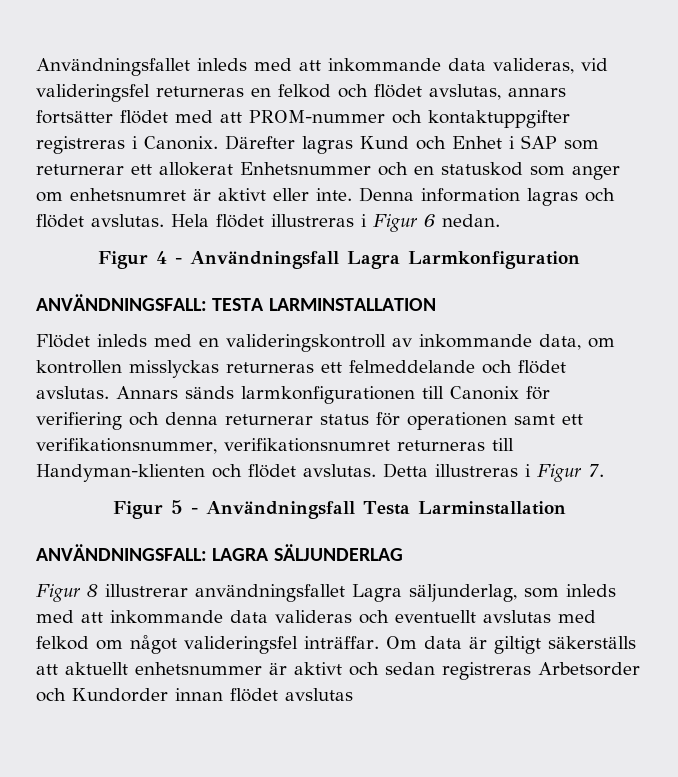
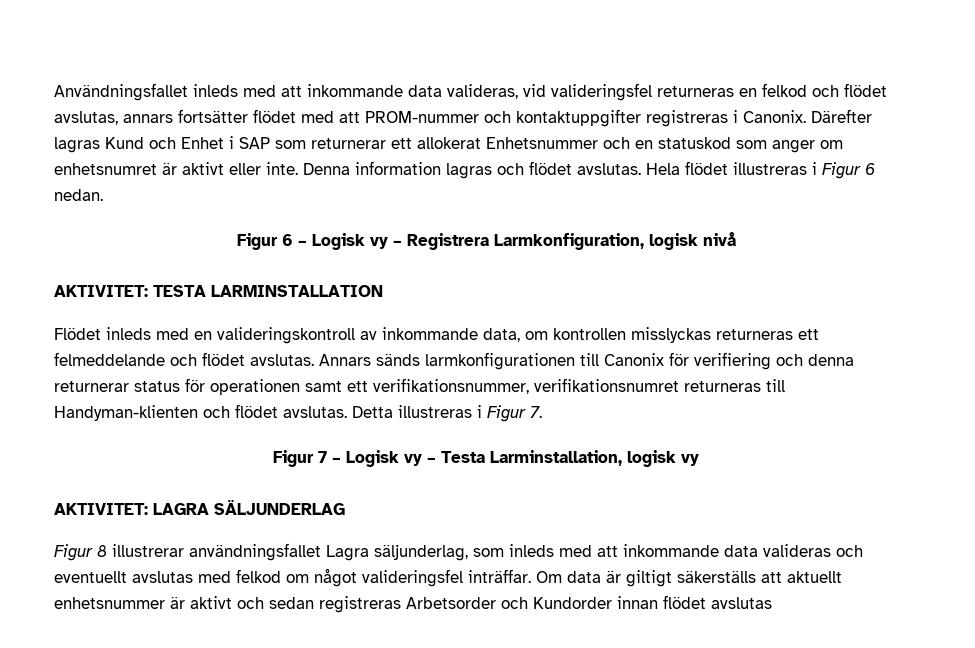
- Figur 4 - Användningsfall Lagra Larmkonfiguration
- ANVÄNDNINGSFALL: TESTA LARMINSTALLATION
+ Figur 6 – Logisk vy – Registrera Larmkonfiguration, logisk nivå
+ AKTIVITET: TESTA LARMINSTALLATION
- Figur 5 - Användningsfall Testa Larminstallation
- ANVÄNDNINGSFALL: LAGRA SÄLJUNDERLAG
+ Figur 7 – Logisk vy – Testa Larminstallation, logisk vy
+ AKTIVITET: LAGRA SÄLJUNDERLAG

